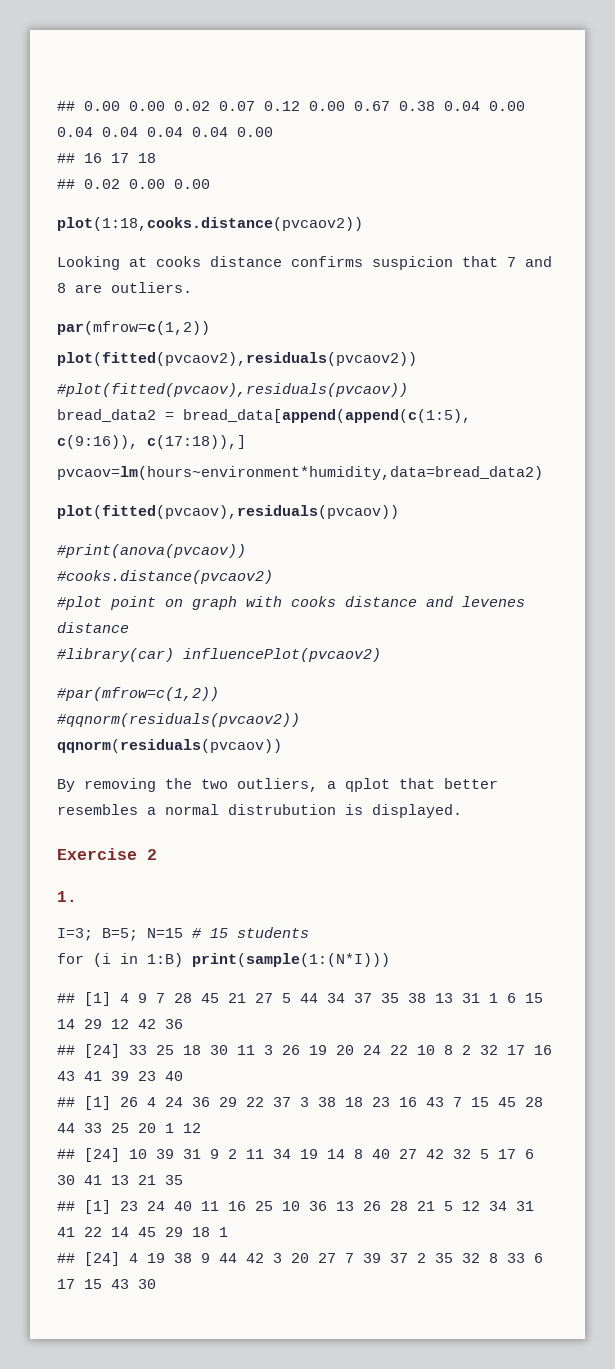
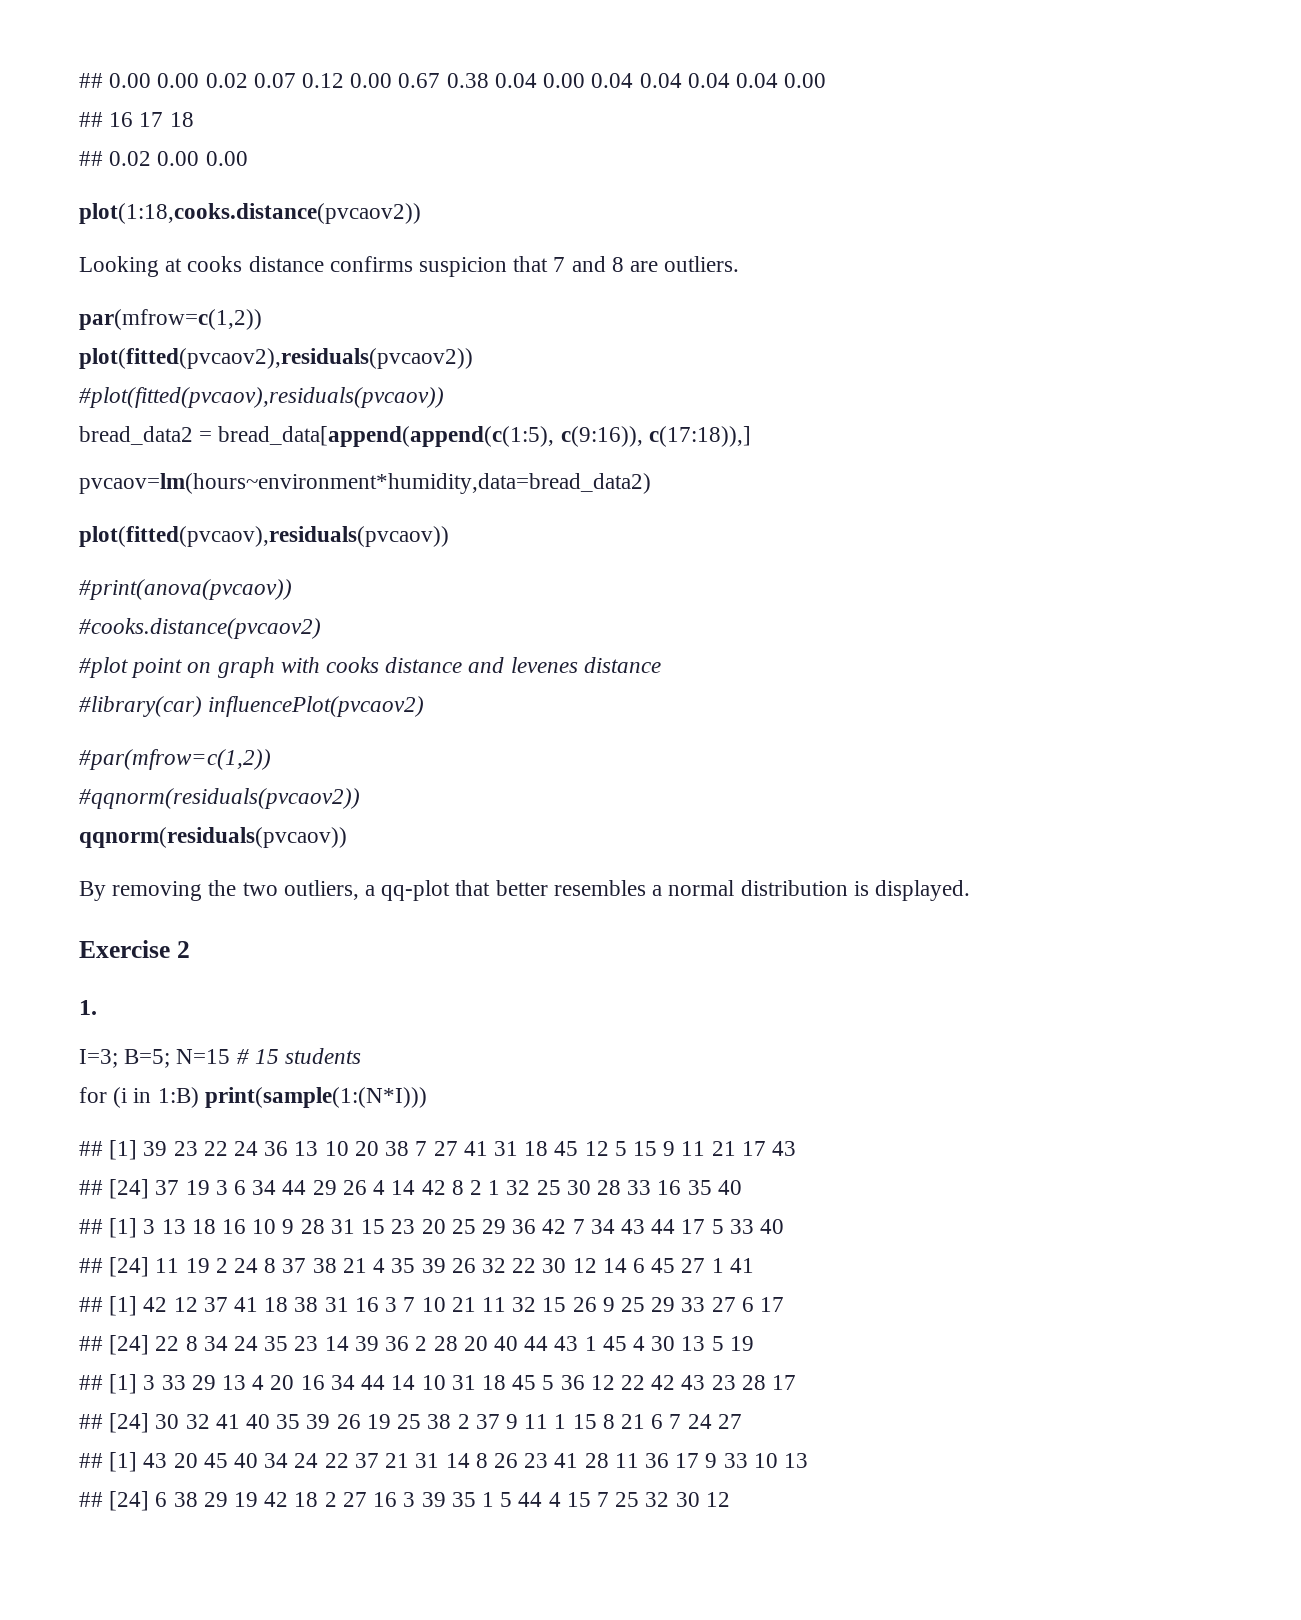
- By removing the two outliers, a qplot that better resembles a normal distrubution is displayed.
+ By removing the two outliers, a qq-plot that better resembles a normal distribution is displayed.
- ## [1] 4 9 7 28 45 21 27 5 44 34 37 35 38 13 31 1 6 15 14 29 12 42 36
- ## [24] 33 25 18 30 11 3 26 19 20 24 22 10 8 2 32 17 16 43 41 39 23 40
- ## [1] 26 4 24 36 29 22 37 3 38 18 23 16 43 7 15 45 28 44 33 25 20 1 12
- ## [24] 10 39 31 9 2 11 34 19 14 8 40 27 42 32 5 17 6 30 41 13 21 35
- ## [1] 23 24 40 11 16 25 10 36 13 26 28 21 5 12 34 31 41 22 14 45 29 18 1
- ## [24] 4 19 38 9 44 42 3 20 27 7 39 37 2 35 32 8 33 6 17 15 43 30
+ ## [1] 39 23 22 24 36 13 10 20 38 7 27 41 31 18 45 12 5 15 9 11 21 17 43
+ ## [24] 37 19 3 6 34 44 29 26 4 14 42 8 2 1 32 25 30 28 33 16 35 40
+ ## [1] 3 13 18 16 10 9 28 31 15 23 20 25 29 36 42 7 34 43 44 17 5 33 40
+ ## [24] 11 19 2 24 8 37 38 21 4 35 39 26 32 22 30 12 14 6 45 27 1 41
+ ## [1] 42 12 37 41 18 38 31 16 3 7 10 21 11 32 15 26 9 25 29 33 27 6 17
+ ## [24] 22 8 34 24 35 23 14 39 36 2 28 20 40 44 43 1 45 4 30 13 5 19
+ ## [1] 3 33 29 13 4 20 16 34 44 14 10 31 18 45 5 36 12 22 42 43 23 28 17
+ ## [24] 30 32 41 40 35 39 26 19 25 38 2 37 9 11 1 15 8 21 6 7 24 27
+ ## [1] 43 20 45 40 34 24 22 37 21 31 14 8 26 23 41 28 11 36 17 9 33 10 13
+ ## [24] 6 38 29 19 42 18 2 27 16 3 39 35 1 5 44 4 15 7 25 32 30 12

